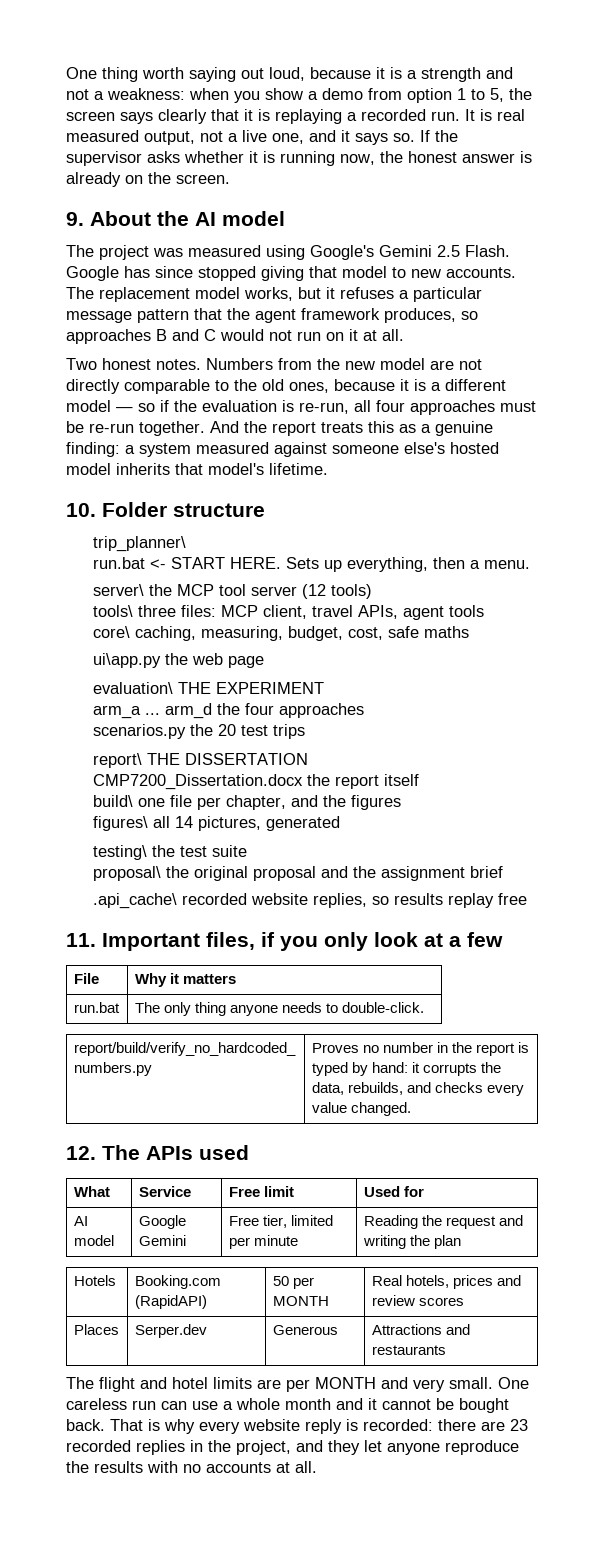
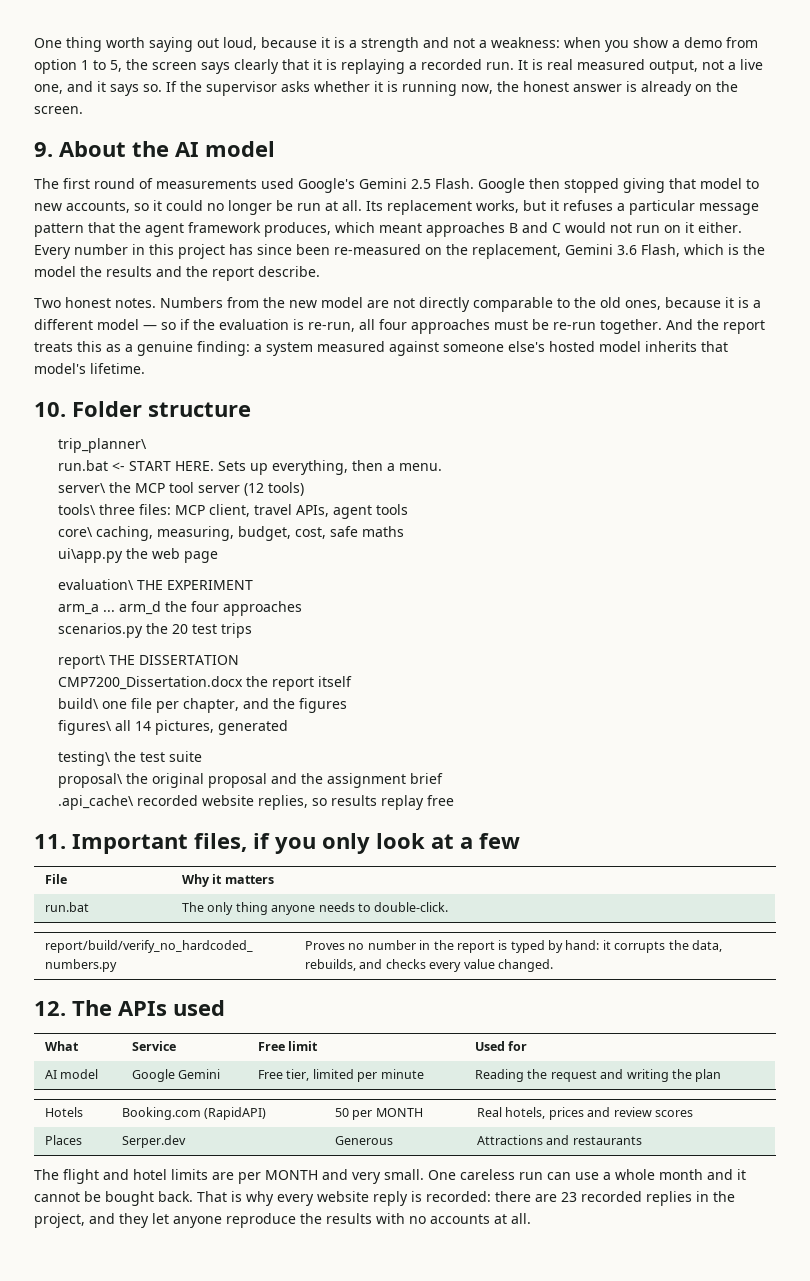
- The project was measured using Google's Gemini 2.5 Flash.
+ The first round of measurements used Google's Gemini 2.5 Flash.
- Google has since stopped giving that model to new accounts. The replacement model works, but it refuses a particular message pattern that the agent framework produces, so approaches B and C would not run on it at all.
+ Google then stopped giving that model to new accounts, so it could no longer be run at all. Its replacement works, but it refuses a particular message pattern that the agent framework produces, which meant approaches B and C would not run on it either. Every number in this project has since been re-measured on the replacement, Gemini 3.6 Flash, which is the model the results and the report describe.

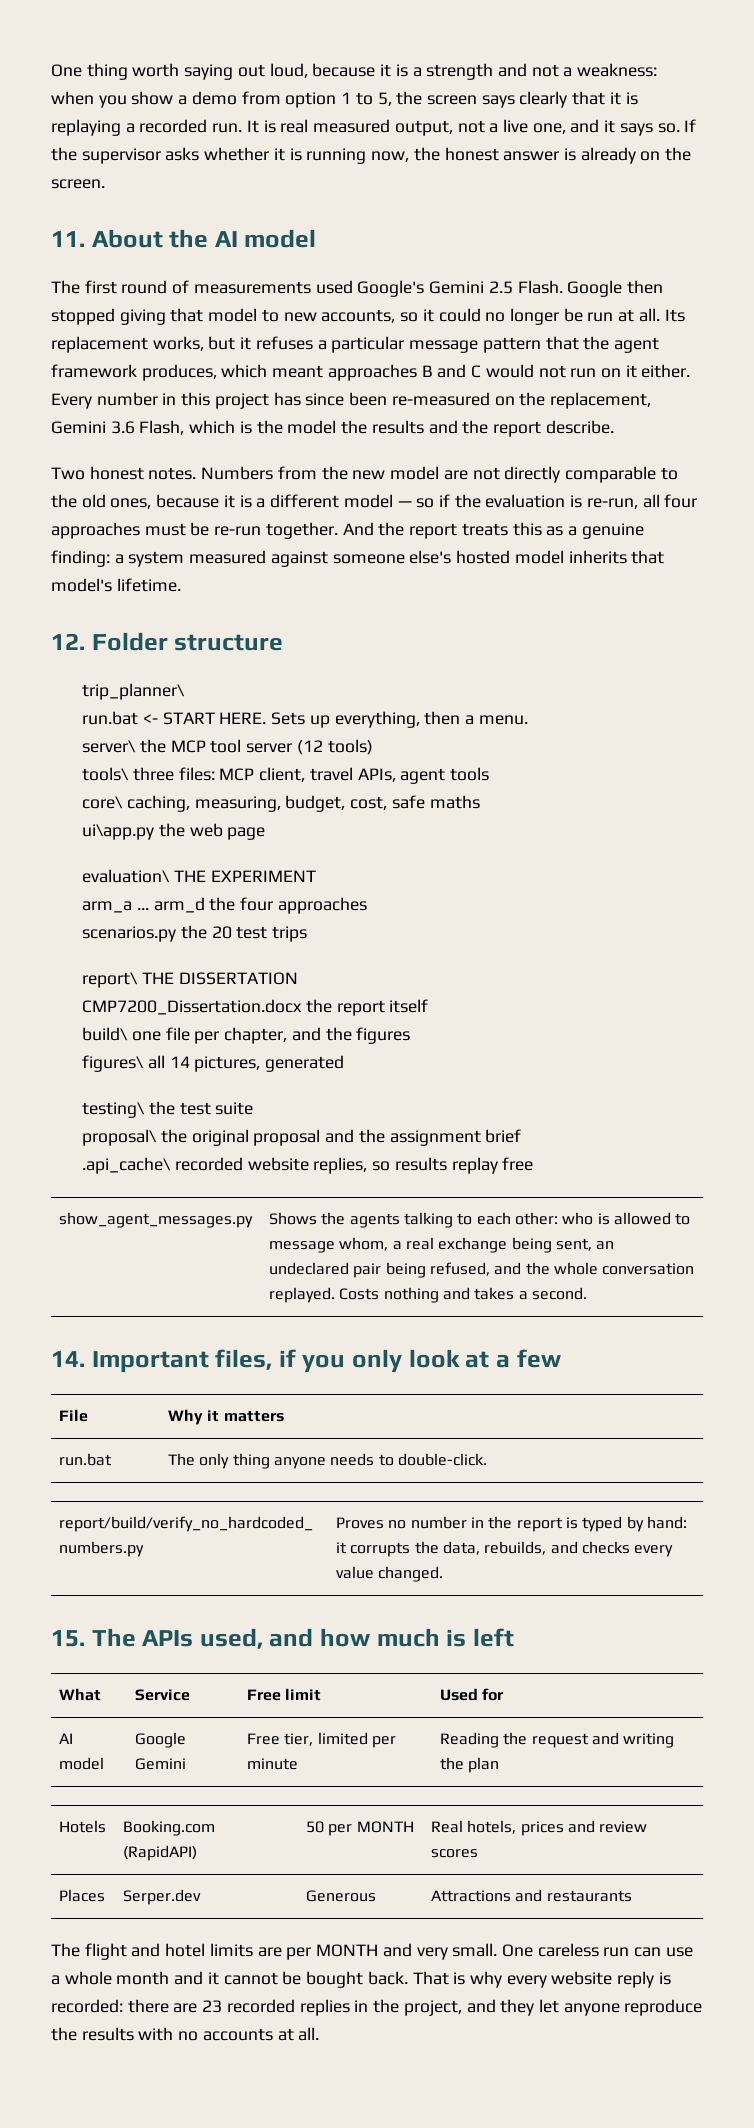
- 9. About the AI model
+ 11. About the AI model
- 10. Folder structure
+ 12. Folder structure
- 11. Important files, if you only look at a few
+ show_agent_messages.py | Shows the agents talking to each other: who is allowed to message whom, a real exchange being sent, an undeclared pair being refused, and the whole conversation replayed. Costs nothing and takes a second.
+ 14. Important files, if you only look at a few
- 12. The APIs used
+ 15. The APIs used, and how much is left

